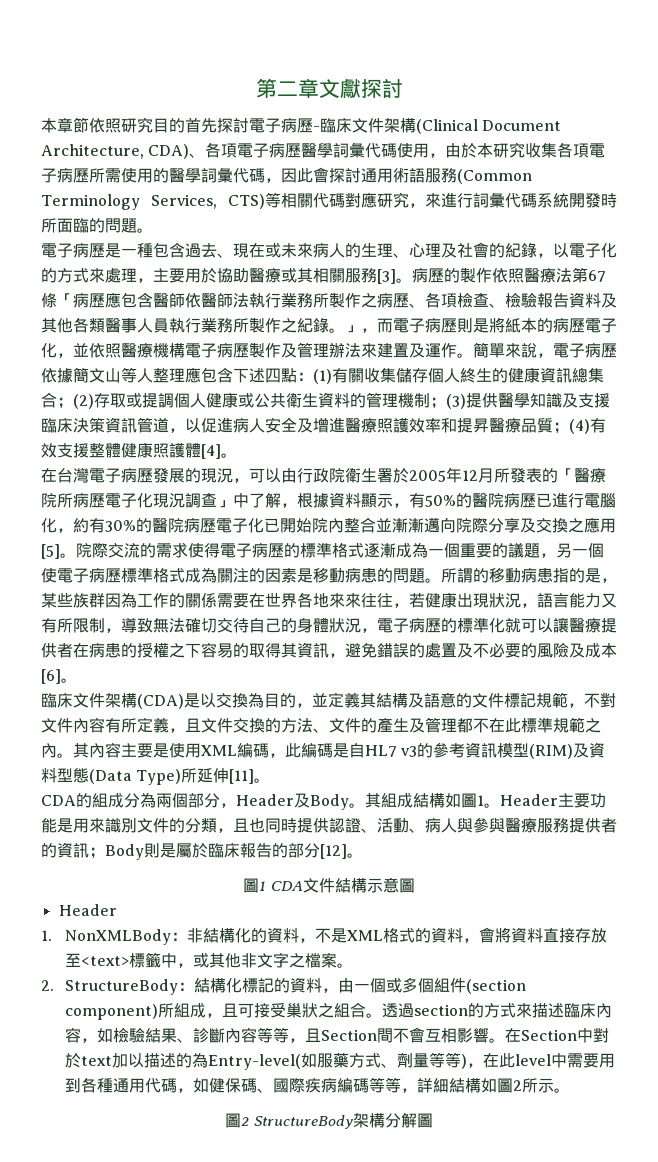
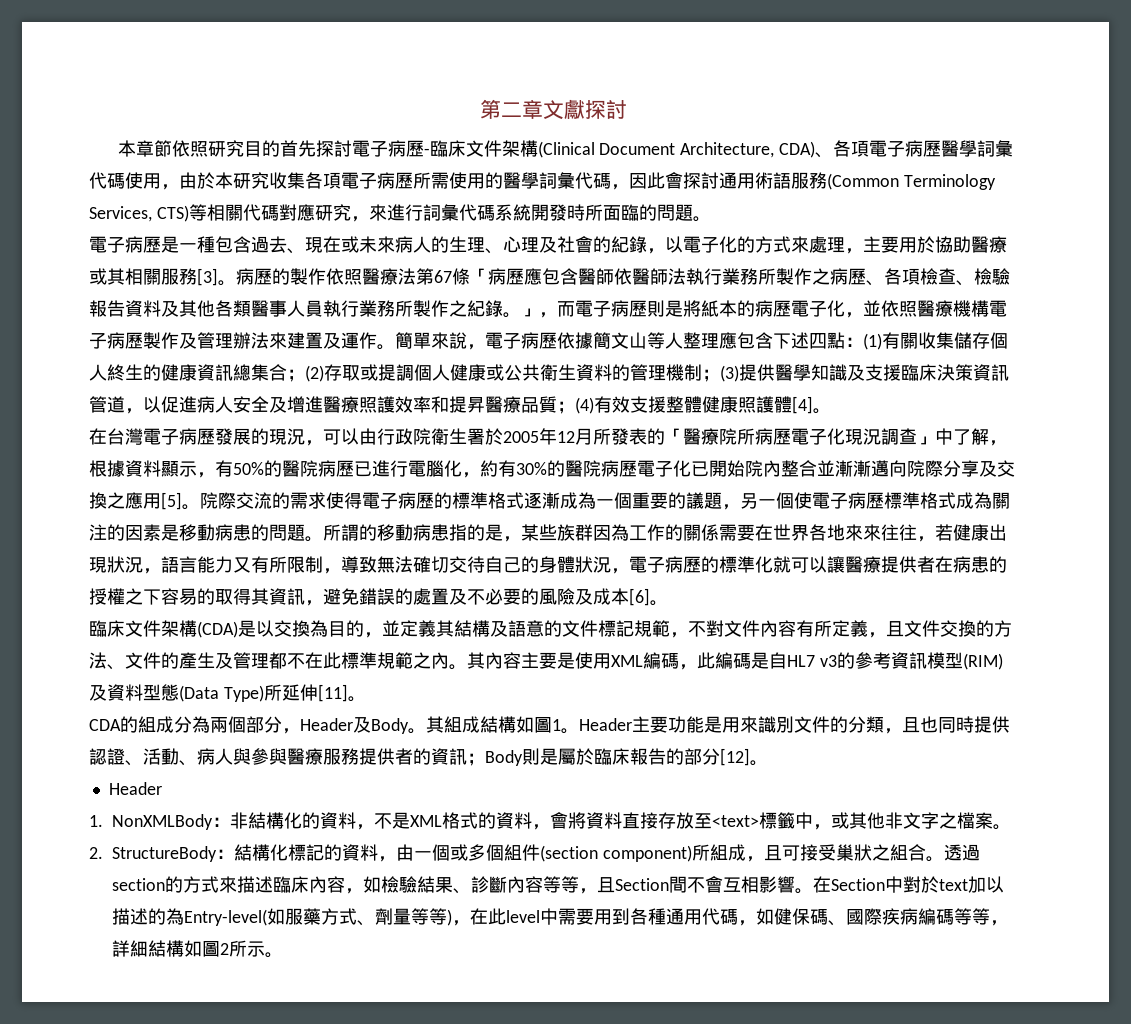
- 圖1 CDA文件結構示意圖
- 圖2 StructureBody架構分解圖

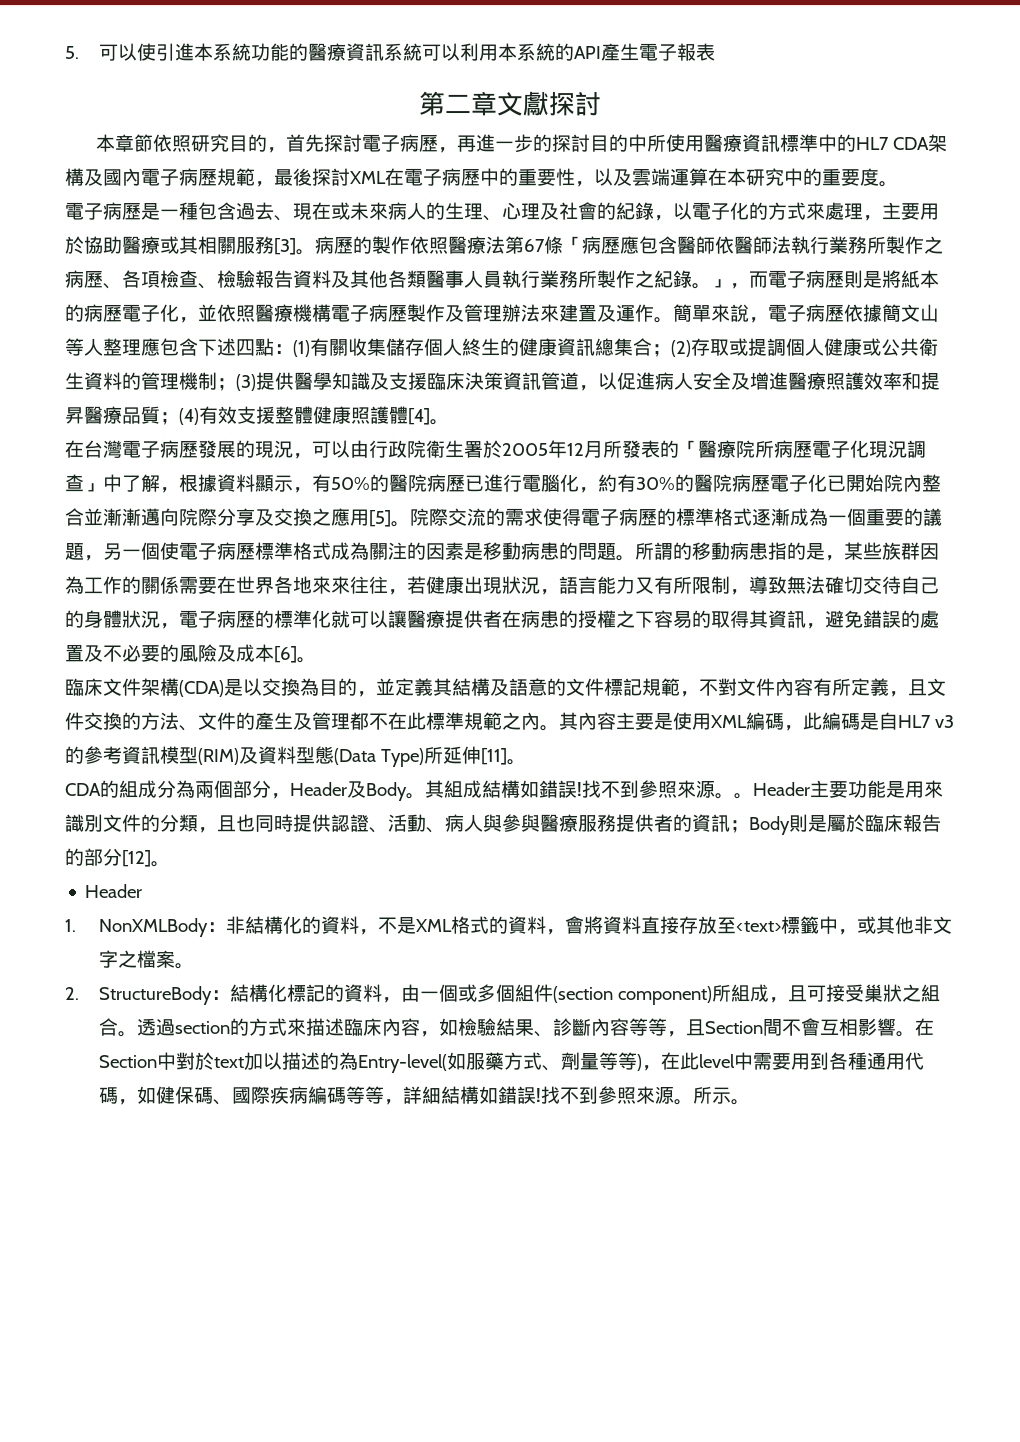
+ 5.可以使引進本系統功能的醫療資訊系統可以利用本系統的API產生電子報表
- 本章節依照研究目的首先探討電子病歷-臨床文件架構(Clinical Document Architecture, CDA)、各項電子病歷醫學詞彙代碼使用，由於本研究收集各項電子病歷所需使用的醫學詞彙代碼，因此會探討通用術語服務(Common Terminology Services, CTS)等相關代碼對應研究，來進行詞彙代碼系統開發時所面臨的問題。
+ 本章節依照研究目的，首先探討電子病歷，再進一步的探討目的中所使用醫療資訊標準中的HL7 CDA架構及國內電子病歷規範，最後探討XML在電子病歷中的重要性，以及雲端運算在本研究中的重要度。
- 其組成結構如圖1。
+ 其組成結構如錯誤!找不到參照來源。。
- 在Section中對於text加以描述的為Entry-level(如服藥方式、劑量等等)，在此level中需要用到各種通用代碼，如健保碼、國際疾病編碼等等，詳細結構如圖2所示。
+ 在Section中對於text加以描述的為Entry-level(如服藥方式、劑量等等)，在此level中需要用到各種通用代碼，如健保碼、國際疾病編碼等等，詳細結構如錯誤!找不到參照來源。所示。

